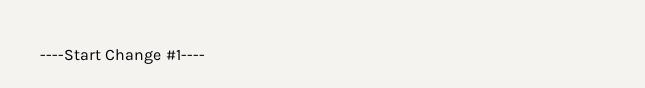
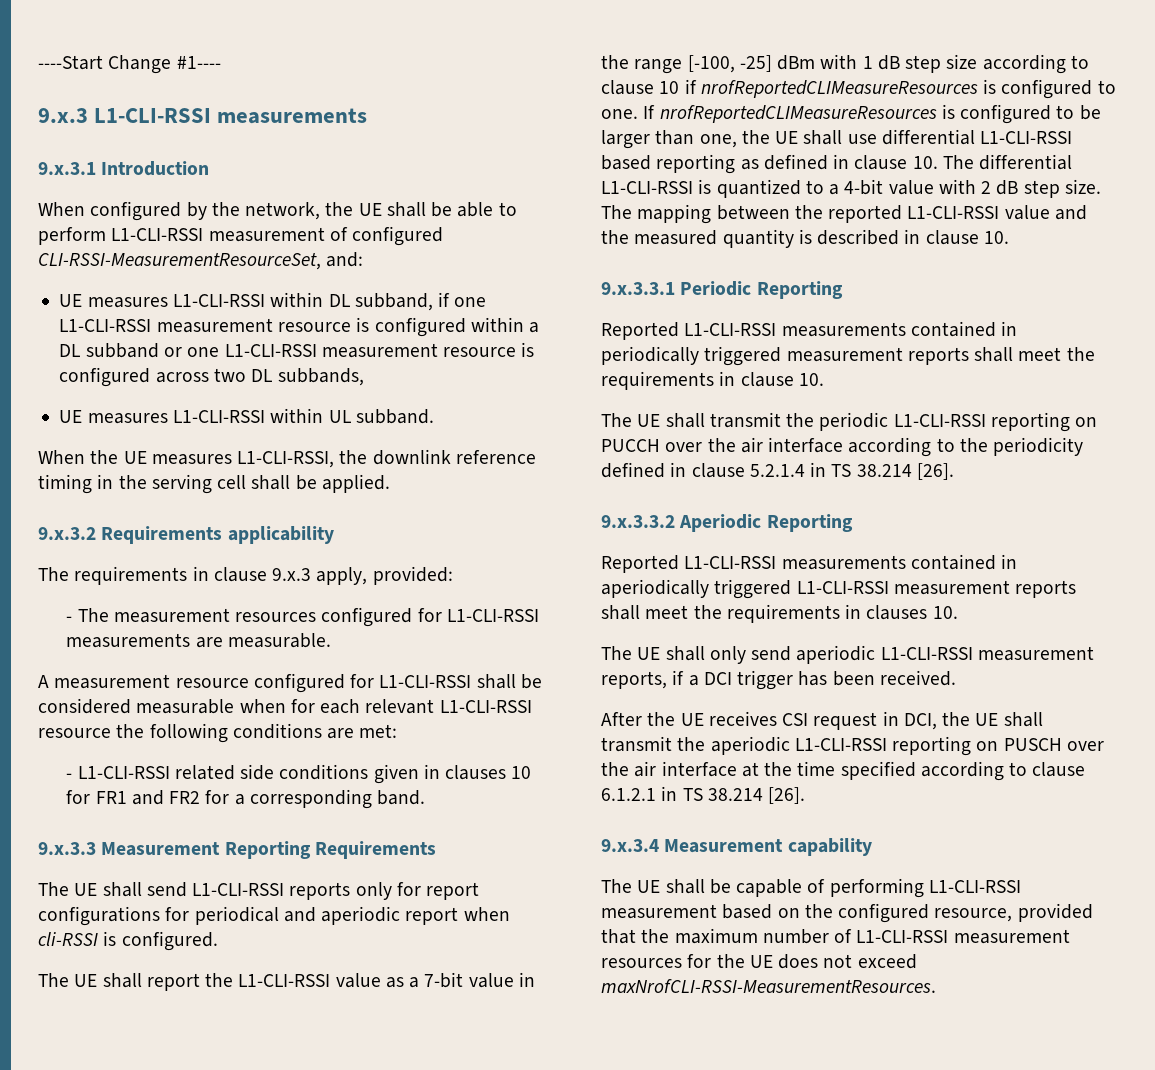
+ 9.x.3 L1-CLI-RSSI measurements
+ 9.x.3.1 Introduction
+ When configured by the network, the UE shall be able to perform L1-CLI-RSSI measurement of configured CLI-RSSI-MeasurementResourceSet, and:
+ UE measures L1-CLI-RSSI within DL subband, if one L1-CLI-RSSI measurement resource is configured within a DL subband or one L1-CLI-RSSI measurement resource is configured across two DL subbands,
+ UE measures L1-CLI-RSSI within UL subband.
+ When the UE measures L1-CLI-RSSI, the downlink reference timing in the serving cell shall be applied.
+ 9.x.3.2 Requirements applicability
+ The requirements in clause 9.x.3 apply, provided:
+ - The measurement resources configured for L1-CLI-RSSI measurements are measurable.
+ A measurement resource configured for L1-CLI-RSSI shall be considered measurable when for each relevant L1-CLI-RSSI resource the following conditions are met:
+ - L1-CLI-RSSI related side conditions given in clauses 10 for FR1 and FR2 for a corresponding band.
+ 9.x.3.3 Measurement Reporting Requirements
+ The UE shall send L1-CLI-RSSI reports only for report configurations for periodical and aperiodic report when cli-RSSI is configured.
+ The UE shall report the L1-CLI-RSSI value as a 7-bit value in the range [-100, -25] dBm with 1 dB step size according to clause 10 if nrofReportedCLIMeasureResources is configured to one. If nrofReportedCLIMeasureResources is configured to be larger than one, the UE shall use differential L1-CLI-RSSI based reporting as defined in clause 10. The differential L1-CLI-RSSI is quantized to a 4-bit value with 2 dB step size. The mapping between the reported L1-CLI-RSSI value and the measured quantity is described in clause 10.
+ 9.x.3.3.1 Periodic Reporting
+ Reported L1-CLI-RSSI measurements contained in periodically triggered measurement reports shall meet the requirements in clause 10.
+ The UE shall transmit the periodic L1-CLI-RSSI reporting on PUCCH over the air interface according to the periodicity defined in clause 5.2.1.4 in TS 38.214 [26].
+ 9.x.3.3.2 Aperiodic Reporting
+ Reported L1-CLI-RSSI measurements contained in aperiodically triggered L1-CLI-RSSI measurement reports shall meet the requirements in clauses 10.
+ The UE shall only send aperiodic L1-CLI-RSSI measurement reports, if a DCI trigger has been received.
+ After the UE receives CSI request in DCI, the UE shall transmit the aperiodic L1-CLI-RSSI reporting on PUSCH over the air interface at the time specified according to clause 6.1.2.1 in TS 38.214 [26].
+ 9.x.3.4 Measurement capability
+ The UE shall be capable of performing L1-CLI-RSSI measurement based on the configured resource, provided that the maximum number of L1-CLI-RSSI measurement resources for the UE does not exceed maxNrofCLI-RSSI-MeasurementResources.

